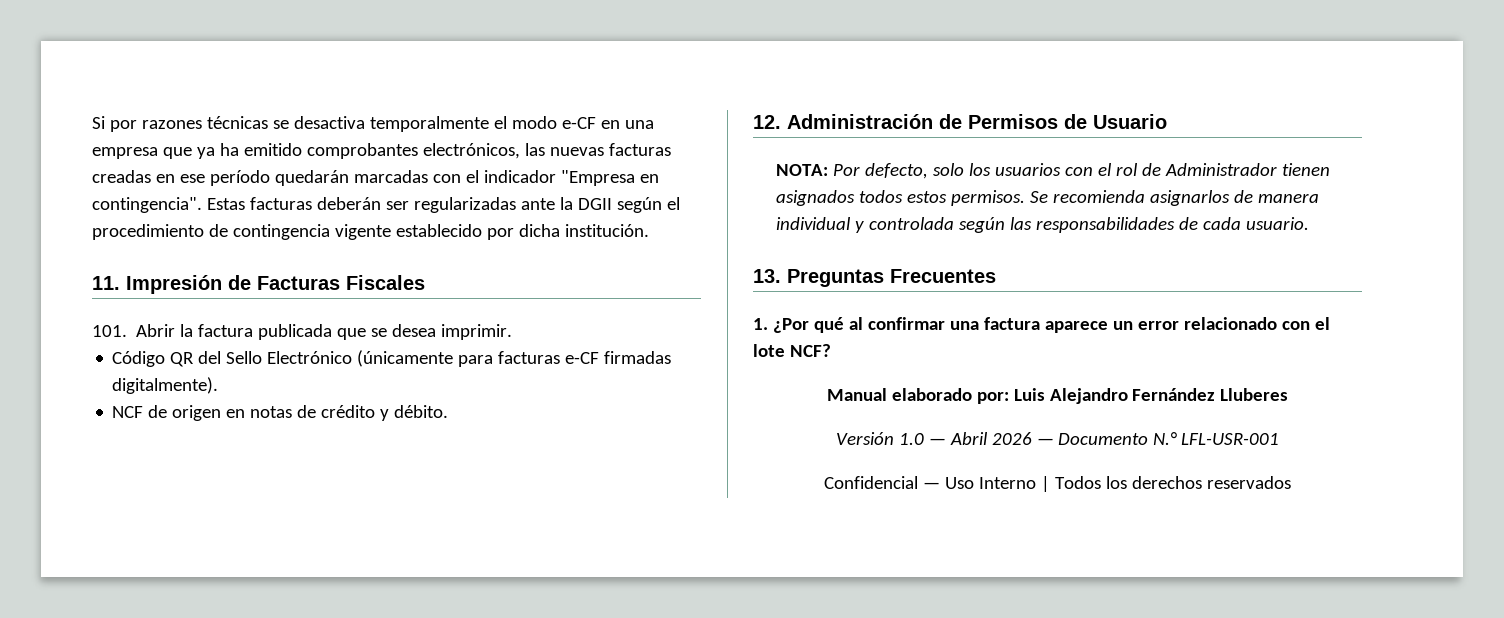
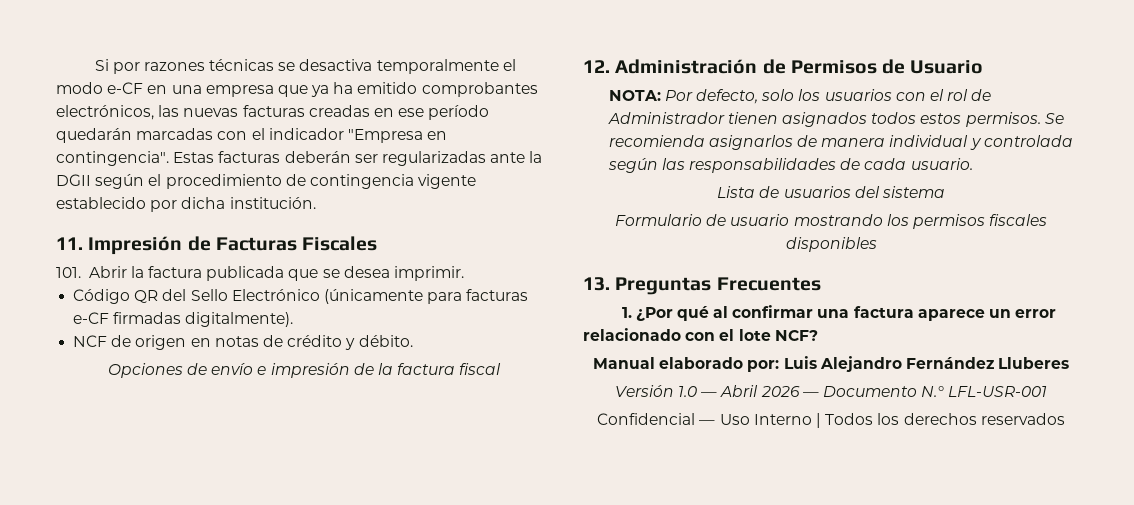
+ Opciones de envío e impresión de la factura fiscal
+ Lista de usuarios del sistema
+ Formulario de usuario mostrando los permisos fiscales disponibles

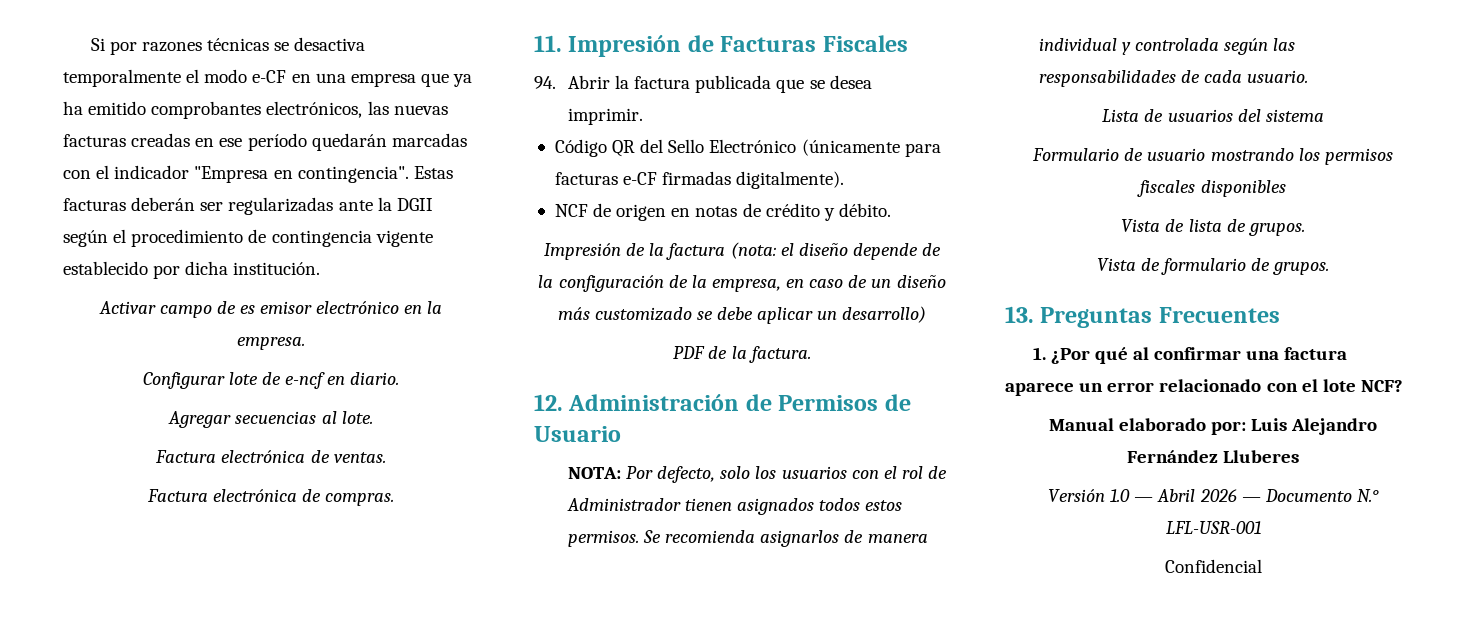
+ Activar campo de es emisor electrónico en la empresa.
+ Configurar lote de e-ncf en diario.
+ Agregar secuencias al lote.
+ Factura electrónica de ventas.
+ Factura electrónica de compras.
- 101. Abrir la factura publicada que se desea imprimir.
+ 94. Abrir la factura publicada que se desea imprimir.
- Opciones de envío e impresión de la factura fiscal
+ Impresión de la factura (nota: el diseño depende de la configuración de la empresa, en caso de un diseño más customizado se debe aplicar un desarrollo)
+ PDF de la factura.
+ Vista de lista de grupos.
+ Vista de formulario de grupos.
- Confidencial — Uso Interno | Todos los derechos reservados
+ Confidencial

